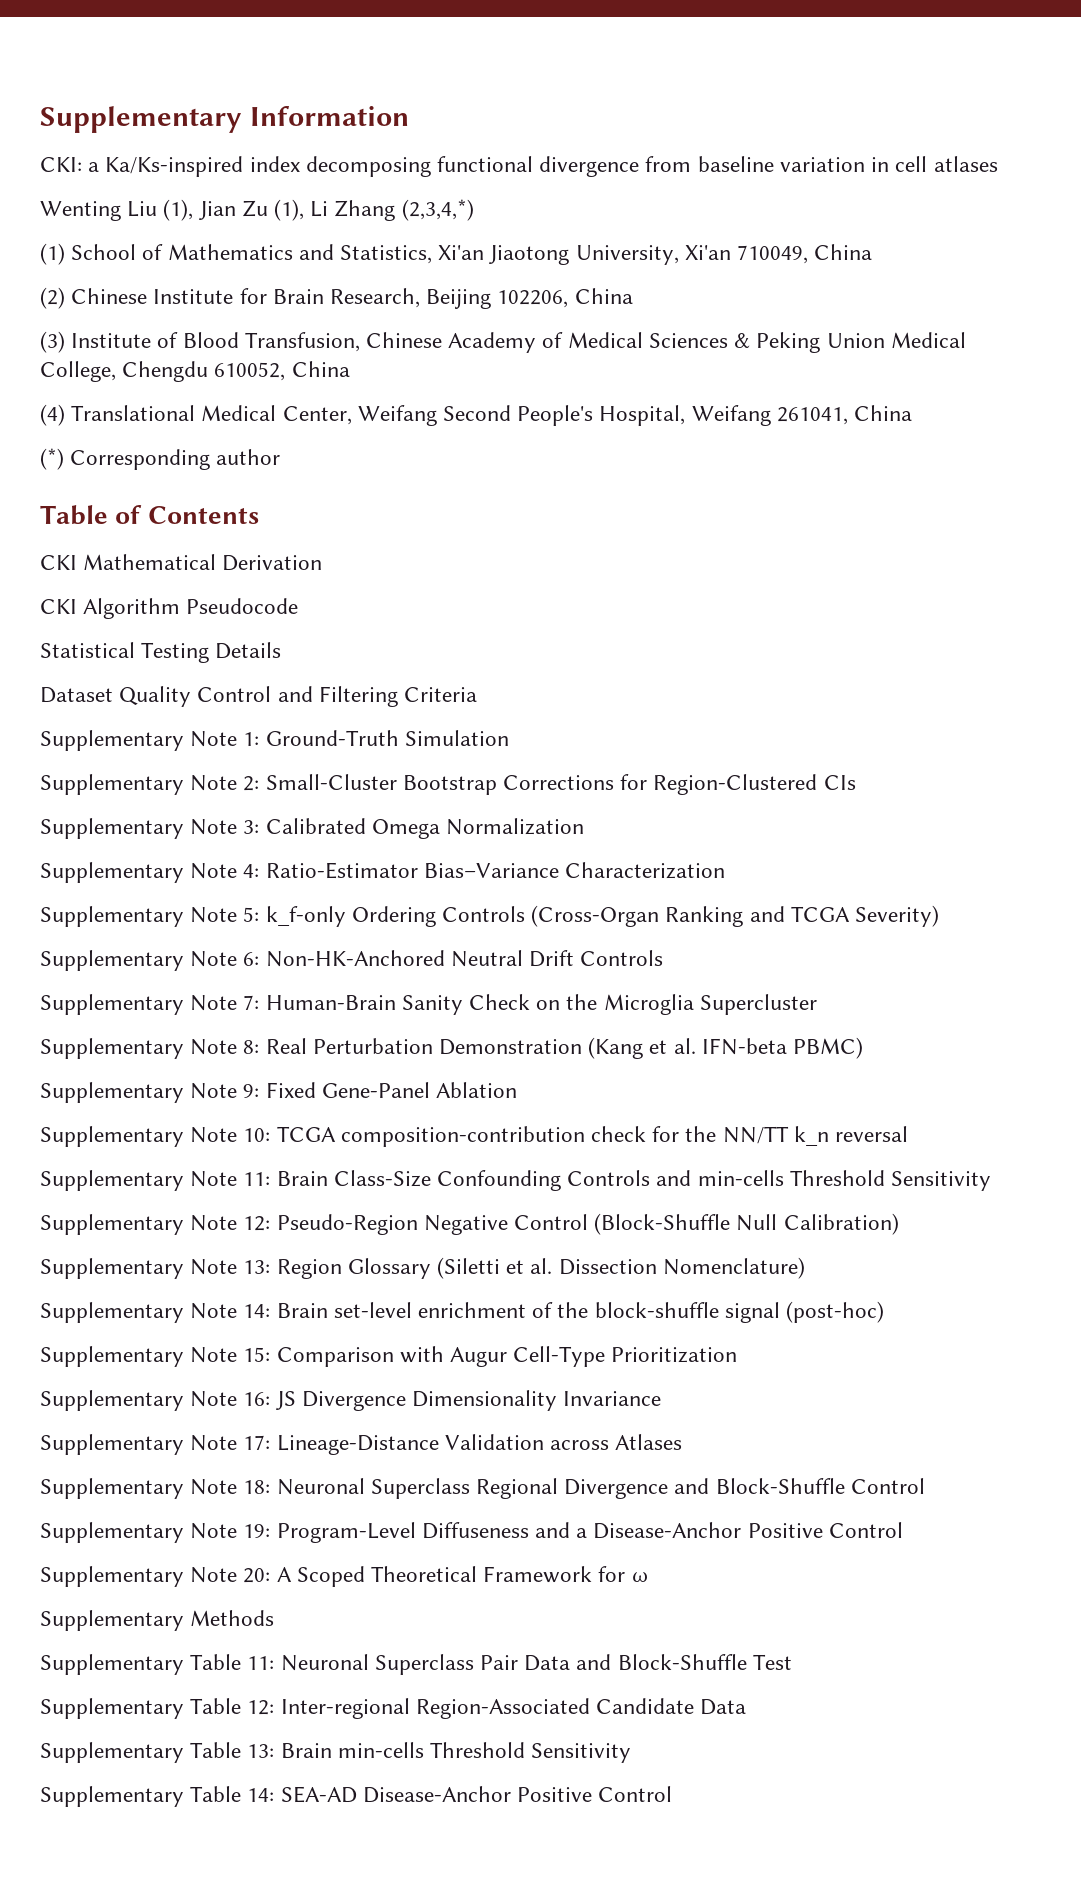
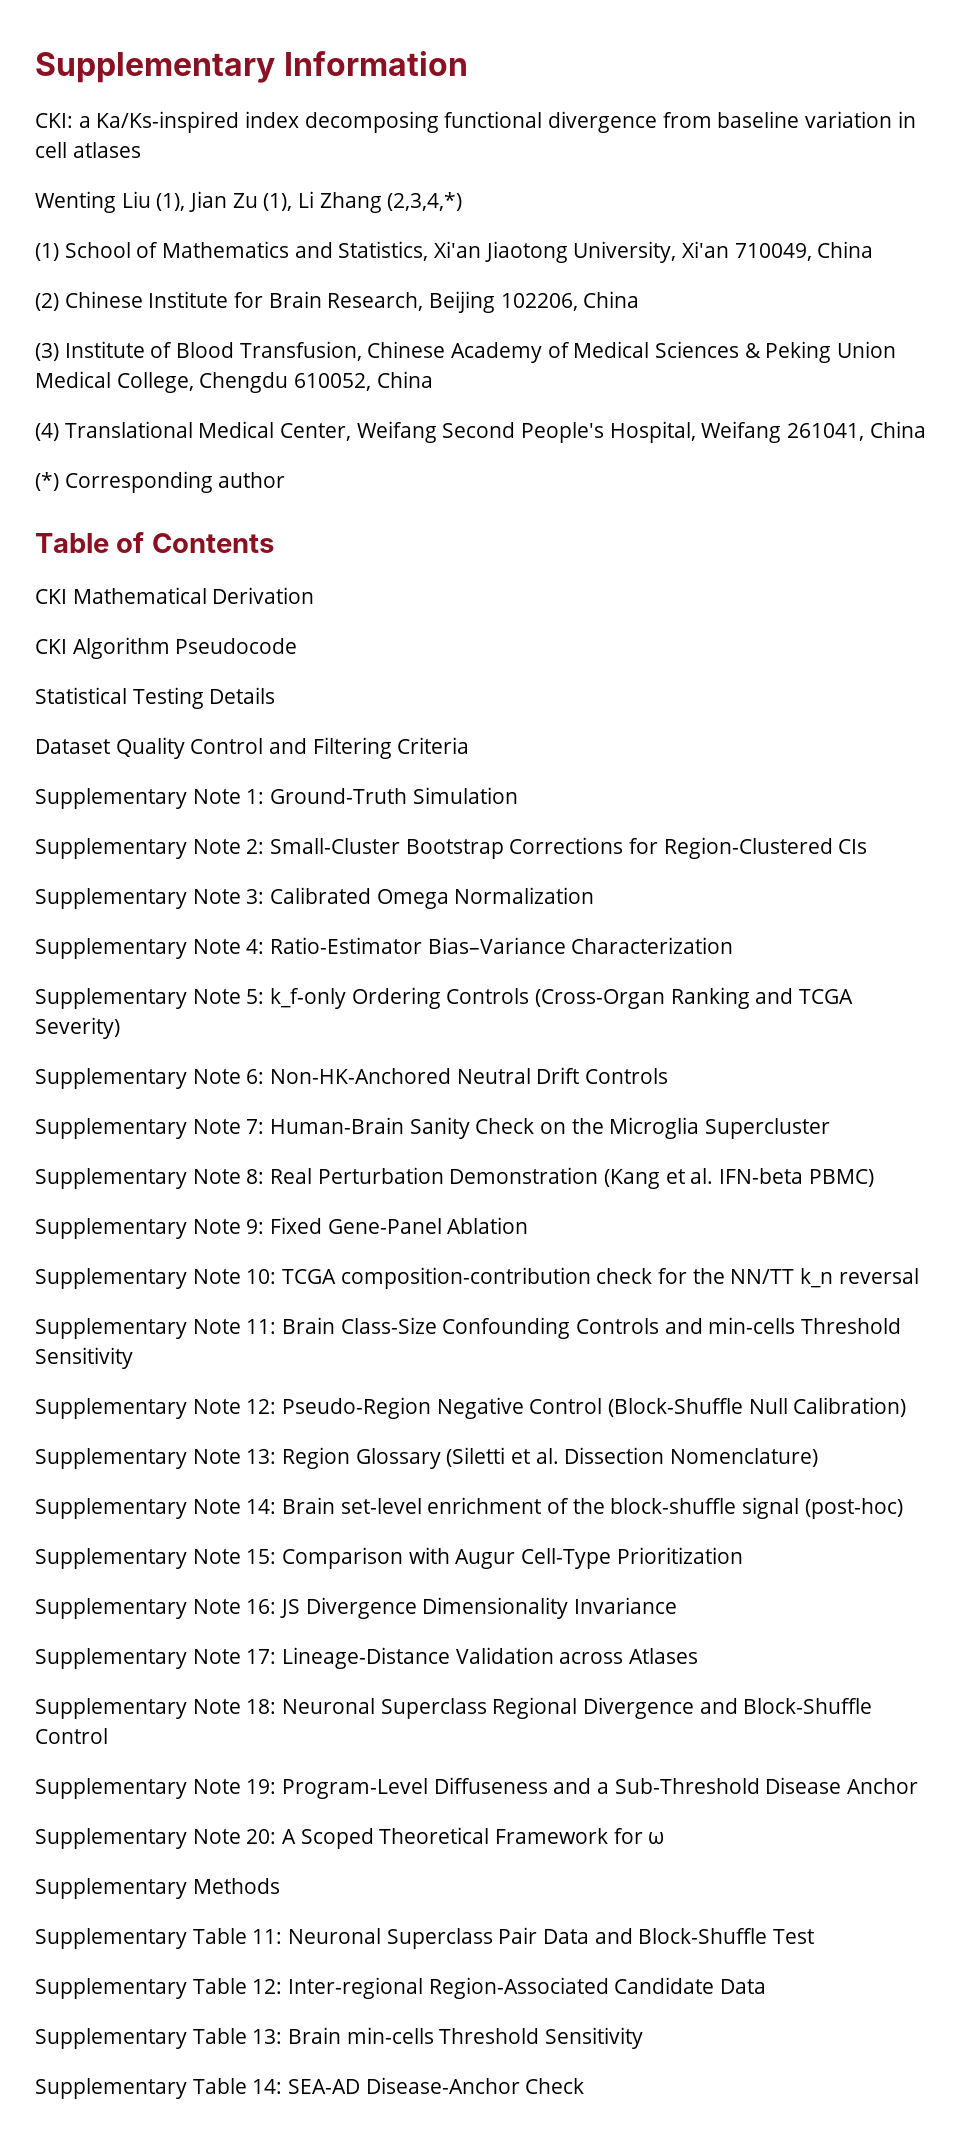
- Supplementary Note 19: Program-Level Diffuseness and a Disease-Anchor Positive Control
+ Supplementary Note 19: Program-Level Diffuseness and a Sub-Threshold Disease Anchor
- Supplementary Table 14: SEA-AD Disease-Anchor Positive Control
+ Supplementary Table 14: SEA-AD Disease-Anchor Check

